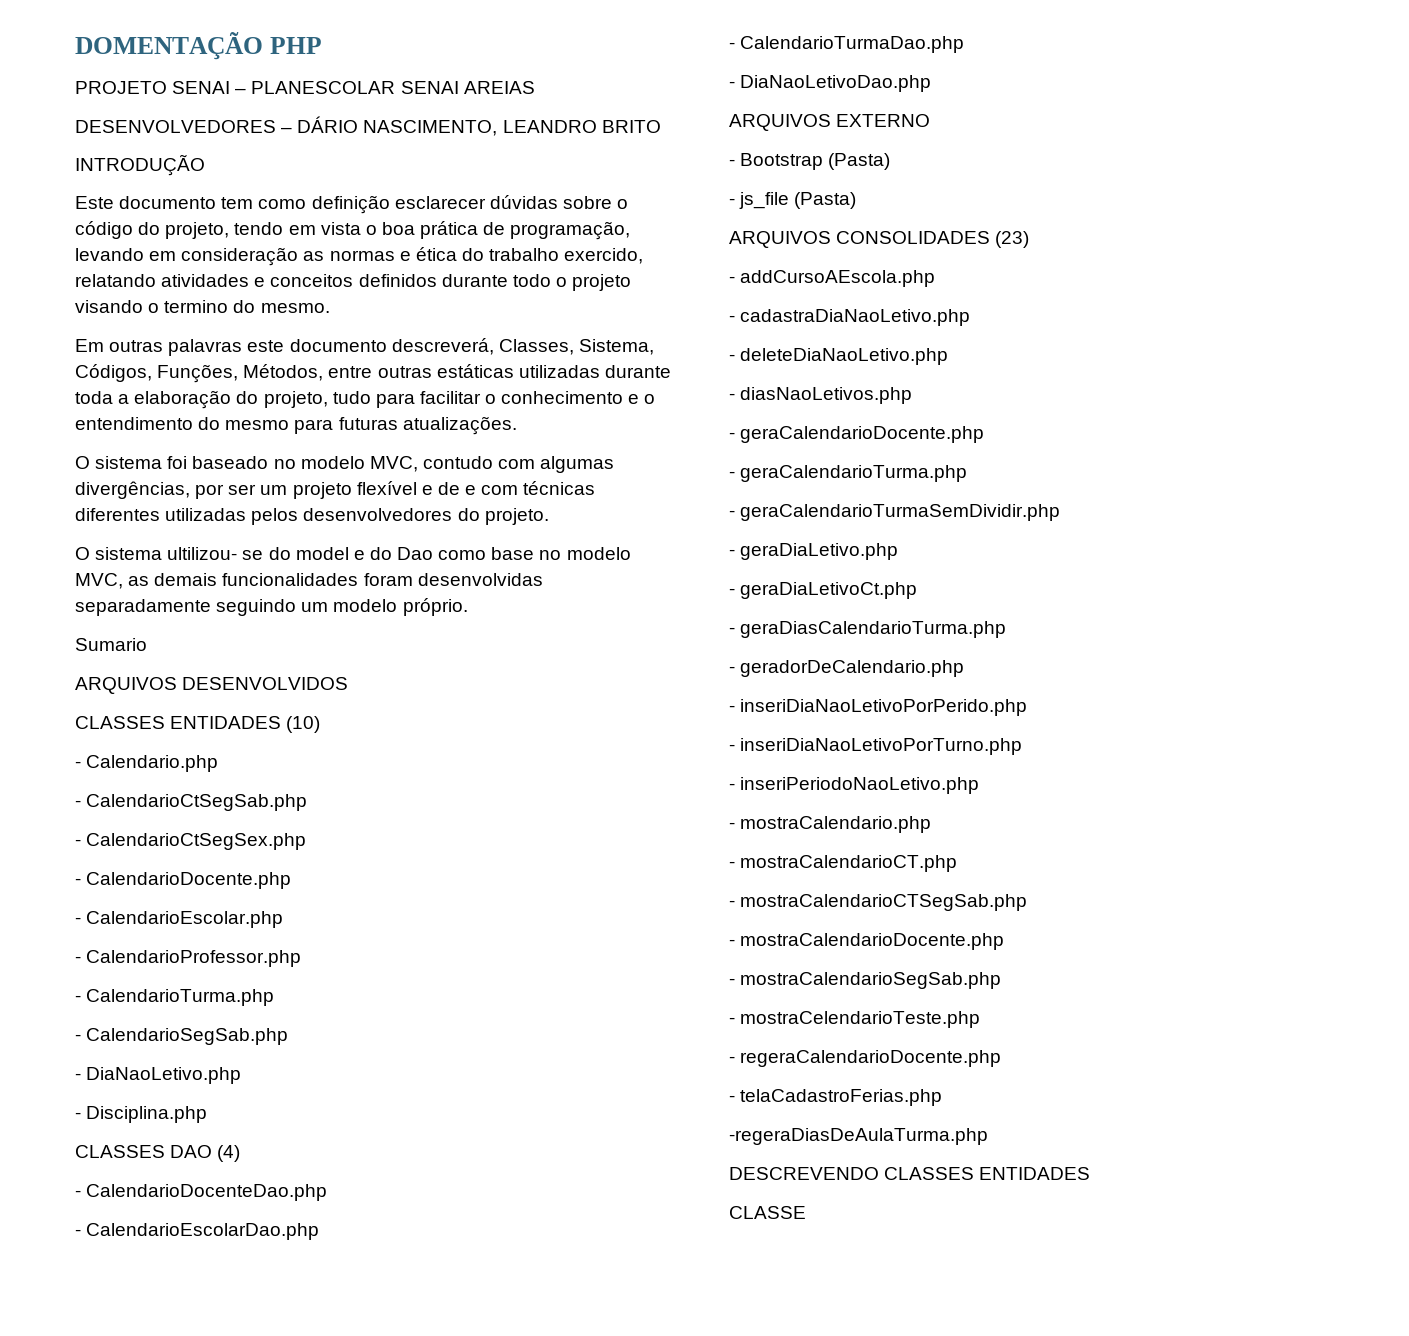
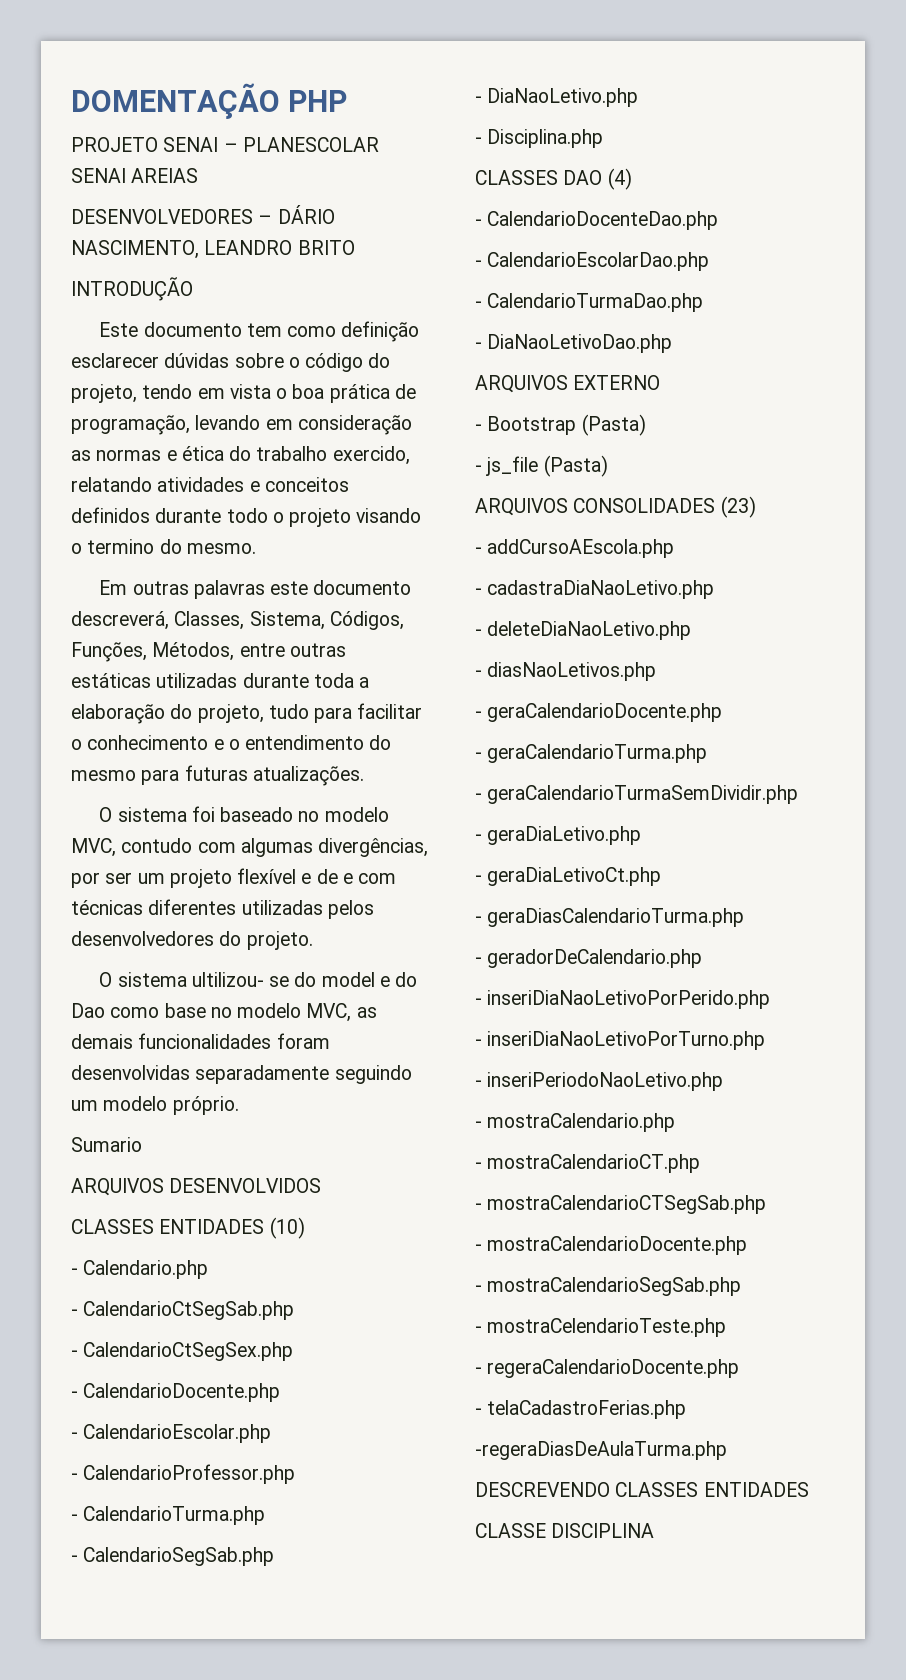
- CLASSE
+ CLASSE DISCIPLINA

